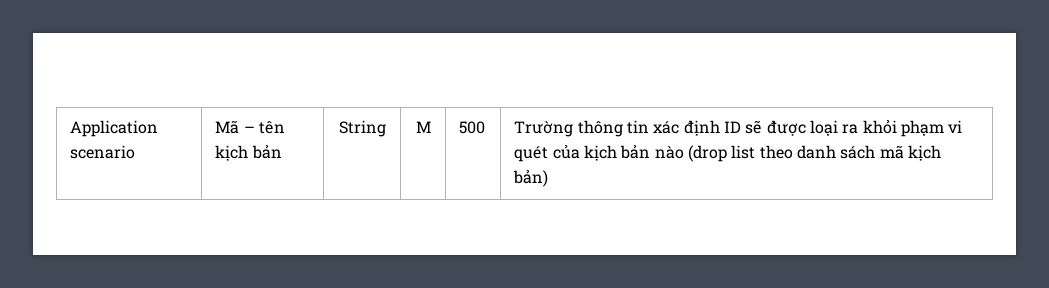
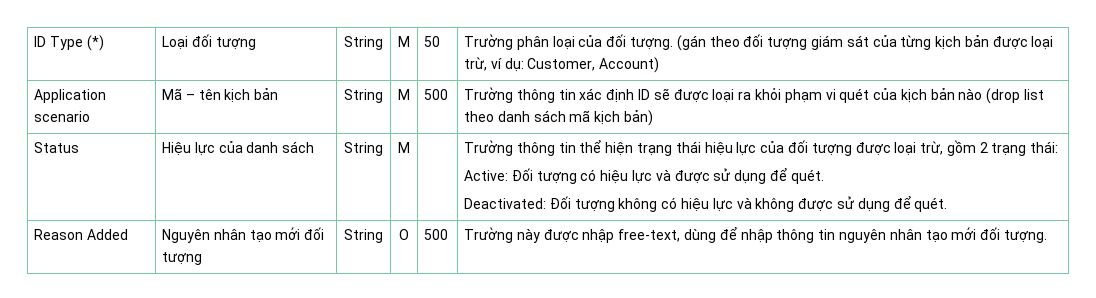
+ ID Type (*) | Loại đối tượng | String | M | 50 | Trường phân loại của đối tượng. (gán theo đối tượng giám sát của từng kịch bản được loại trừ, ví dụ: Customer, Account)
+ Status | Hiệu lực của danh sách | String | M | | Trường thông tin thể hiện trạng thái hiệu lực của đối tượng được loại trừ, gồm 2 trạng thái:
+ Active: Đối tượng có hiệu lực và được sử dụng để quét.
+ Deactivated: Đối tượng không có hiệu lực và không được sử dụng để quét.
+ Reason Added | Nguyên nhân tạo mới đối tượng | String | O | 500 | Trường này được nhập free-text, dùng để nhập thông tin nguyên nhân tạo mới đối tượng.

